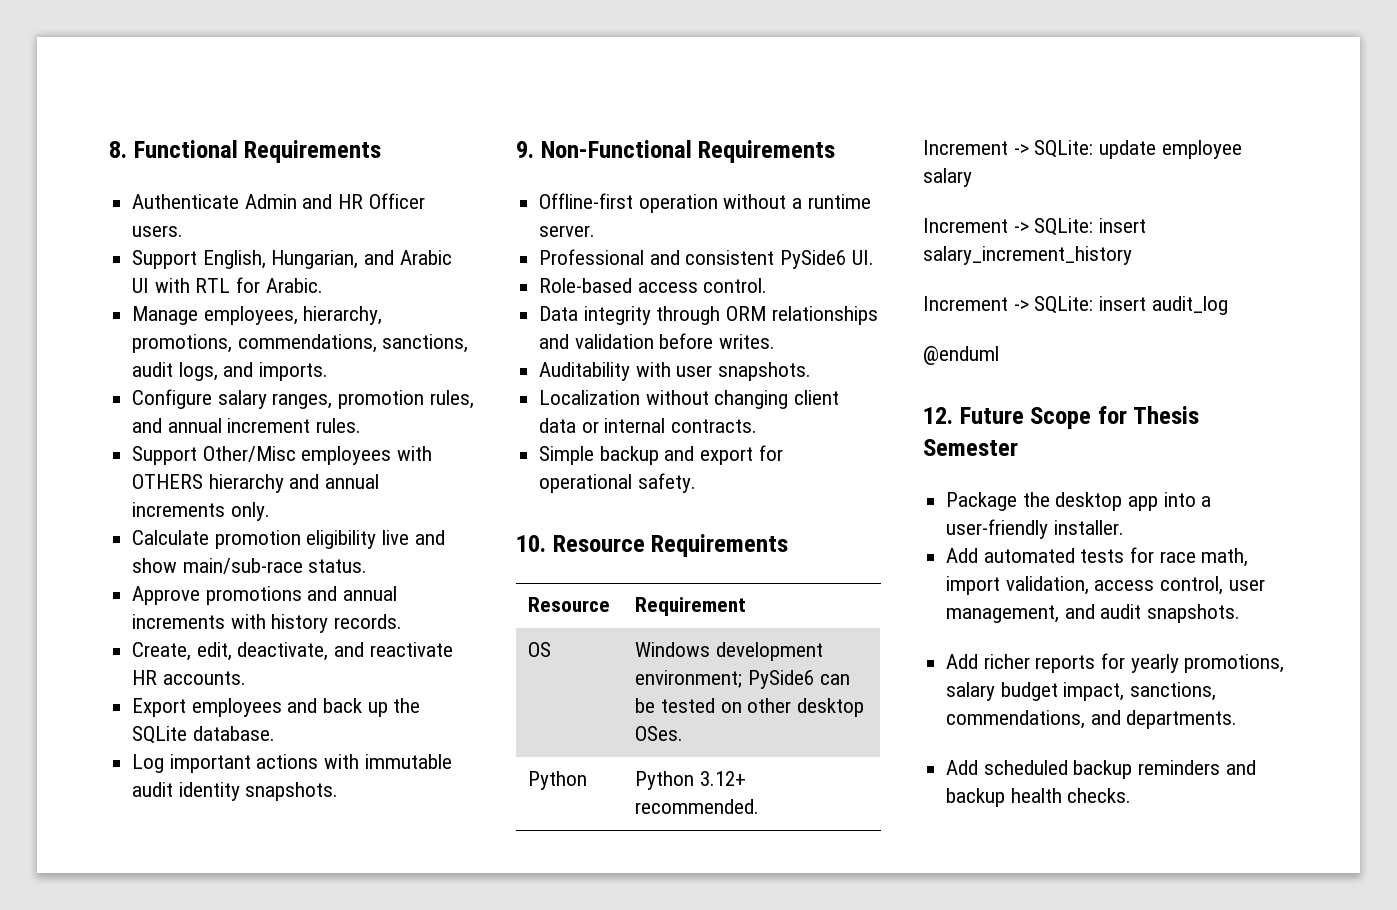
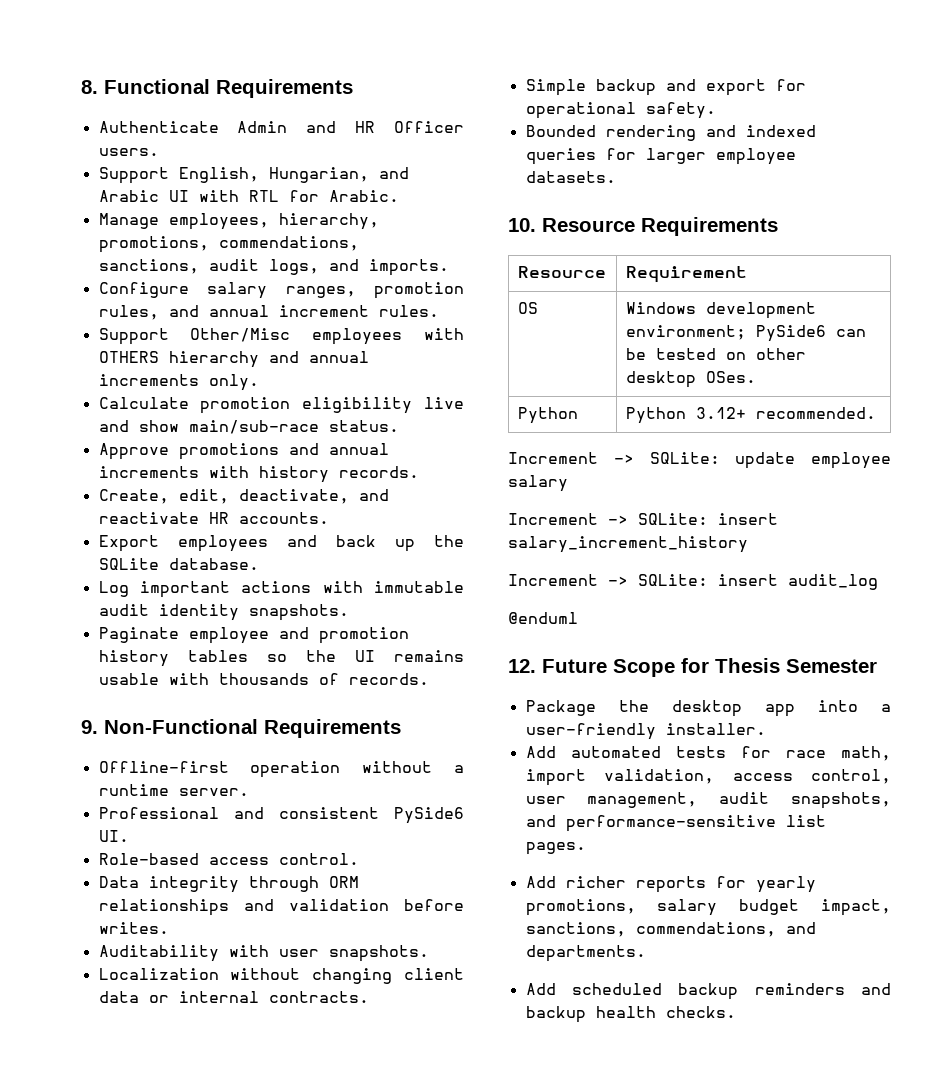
+ Paginate employee and promotion history tables so the UI remains usable with thousands of records.
+ Bounded rendering and indexed queries for larger employee datasets.
- Add automated tests for race math, import validation, access control, user management, and audit snapshots.
+ Add automated tests for race math, import validation, access control, user management, audit snapshots, and performance-sensitive list pages.

